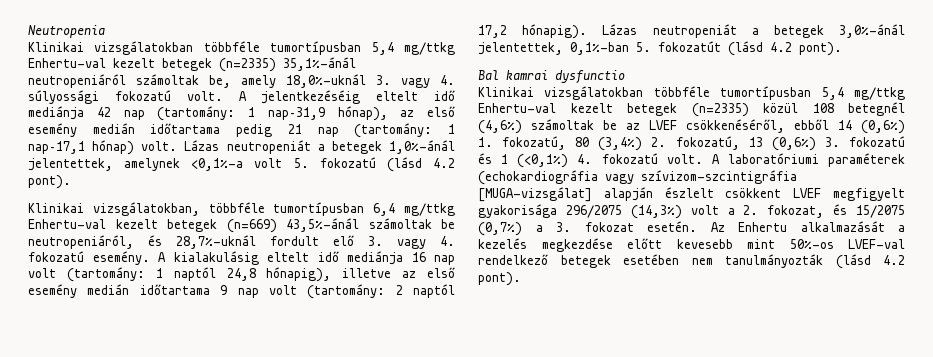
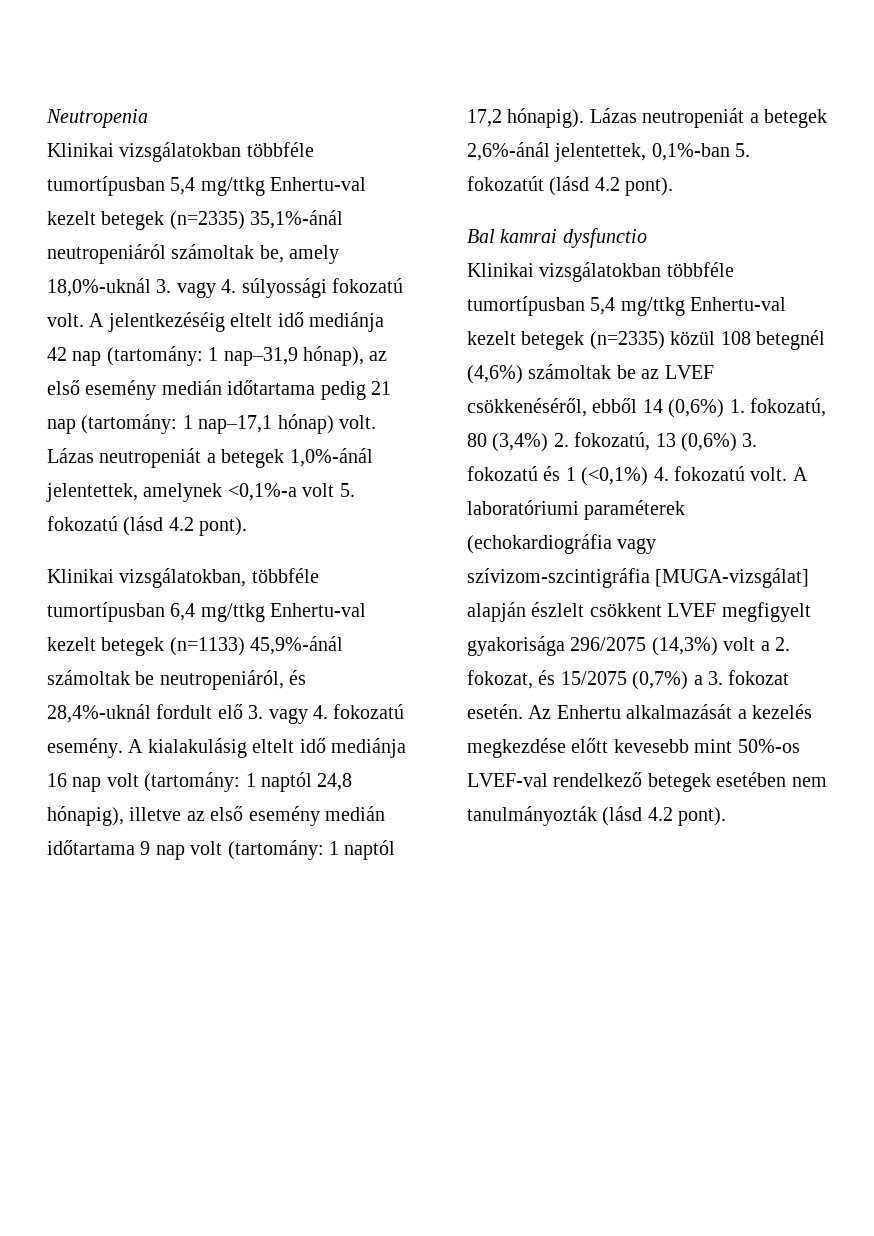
- Klinikai vizsgálatokban, többféle tumortípusban 6,4 mg/ttkg Enhertu-val kezelt betegek (n=669) 43,5%-ánál számoltak be neutropeniáról, és 28,7%-uknál fordult elő 3. vagy 4. fokozatú esemény.
+ Klinikai vizsgálatokban, többféle tumortípusban 6,4 mg/ttkg Enhertu-val kezelt betegek (n=1133) 45,9%-ánál számoltak be neutropeniáról, és 28,4%-uknál fordult elő 3. vagy 4. fokozatú esemény.
- A kialakulásig eltelt idő mediánja 16 nap volt (tartomány: 1 naptól 24,8 hónapig), illetve az első esemény medián időtartama 9 nap volt (tartomány: 2 naptól 17,2 hónapig).
+ A kialakulásig eltelt idő mediánja 16 nap volt (tartomány: 1 naptól 24,8 hónapig), illetve az első esemény medián időtartama 9 nap volt (tartomány: 1 naptól 17,2 hónapig).
- Lázas neutropeniát a betegek 3,0%-ánál jelentettek, 0,1%-ban 5. fokozatút (lásd 4.2 pont).
+ Lázas neutropeniát a betegek 2,6%-ánál jelentettek, 0,1%-ban 5. fokozatút (lásd 4.2 pont).

